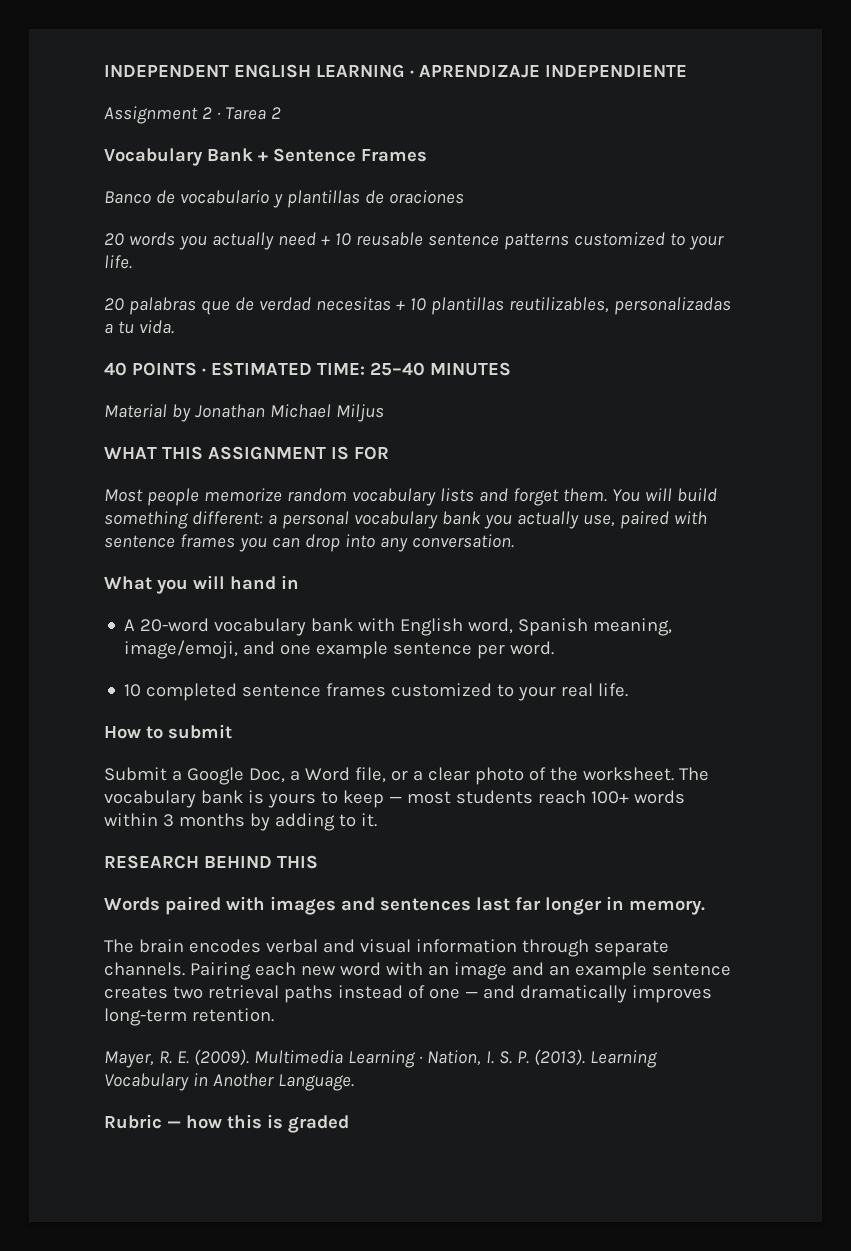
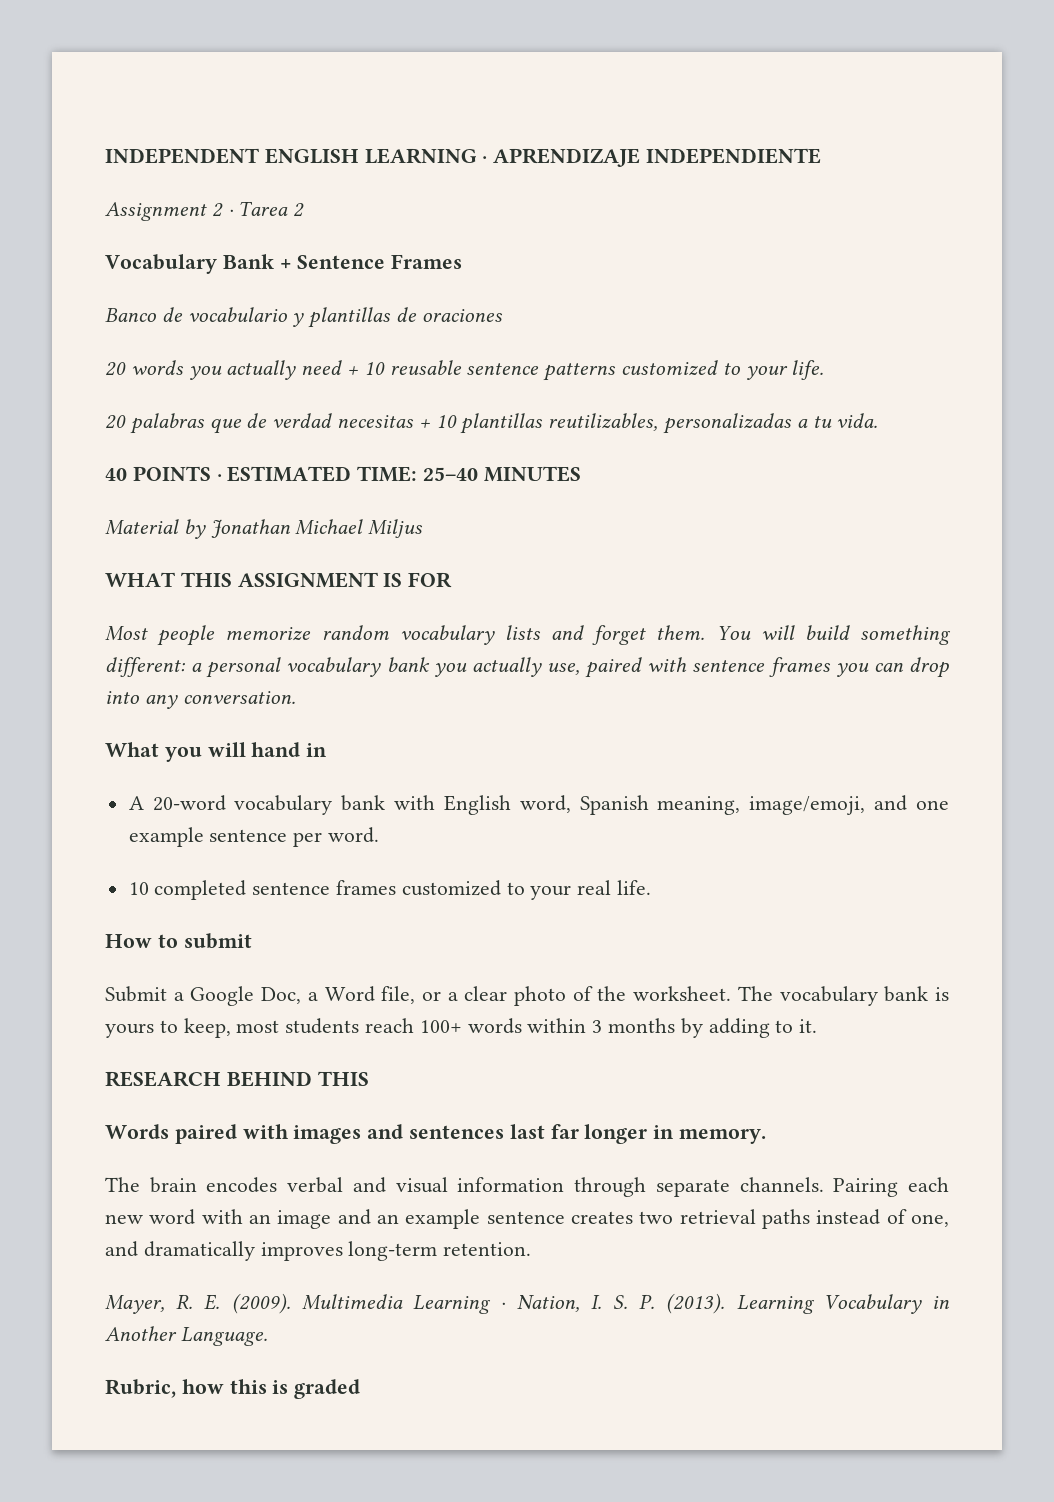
- The vocabulary bank is yours to keep — most students reach 100+ words within 3 months by adding to it.
+ The vocabulary bank is yours to keep, most students reach 100+ words within 3 months by adding to it.
- Pairing each new word with an image and an example sentence creates two retrieval paths instead of one — and dramatically improves long-term retention.
+ Pairing each new word with an image and an example sentence creates two retrieval paths instead of one, and dramatically improves long-term retention.
- Rubric — how this is graded
+ Rubric, how this is graded

